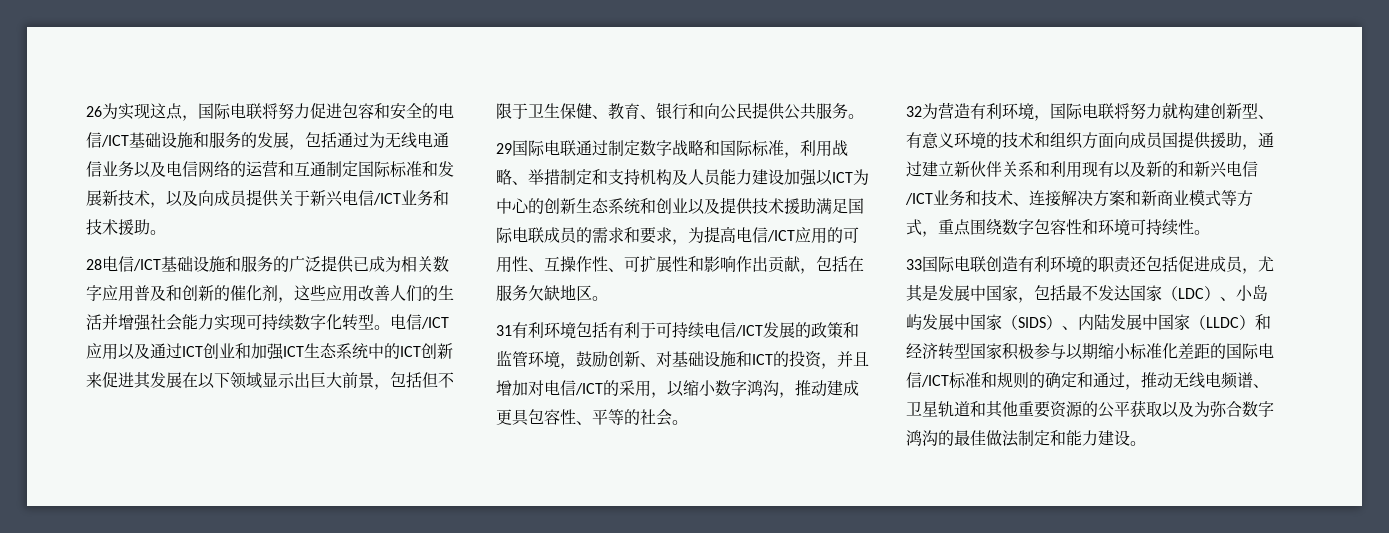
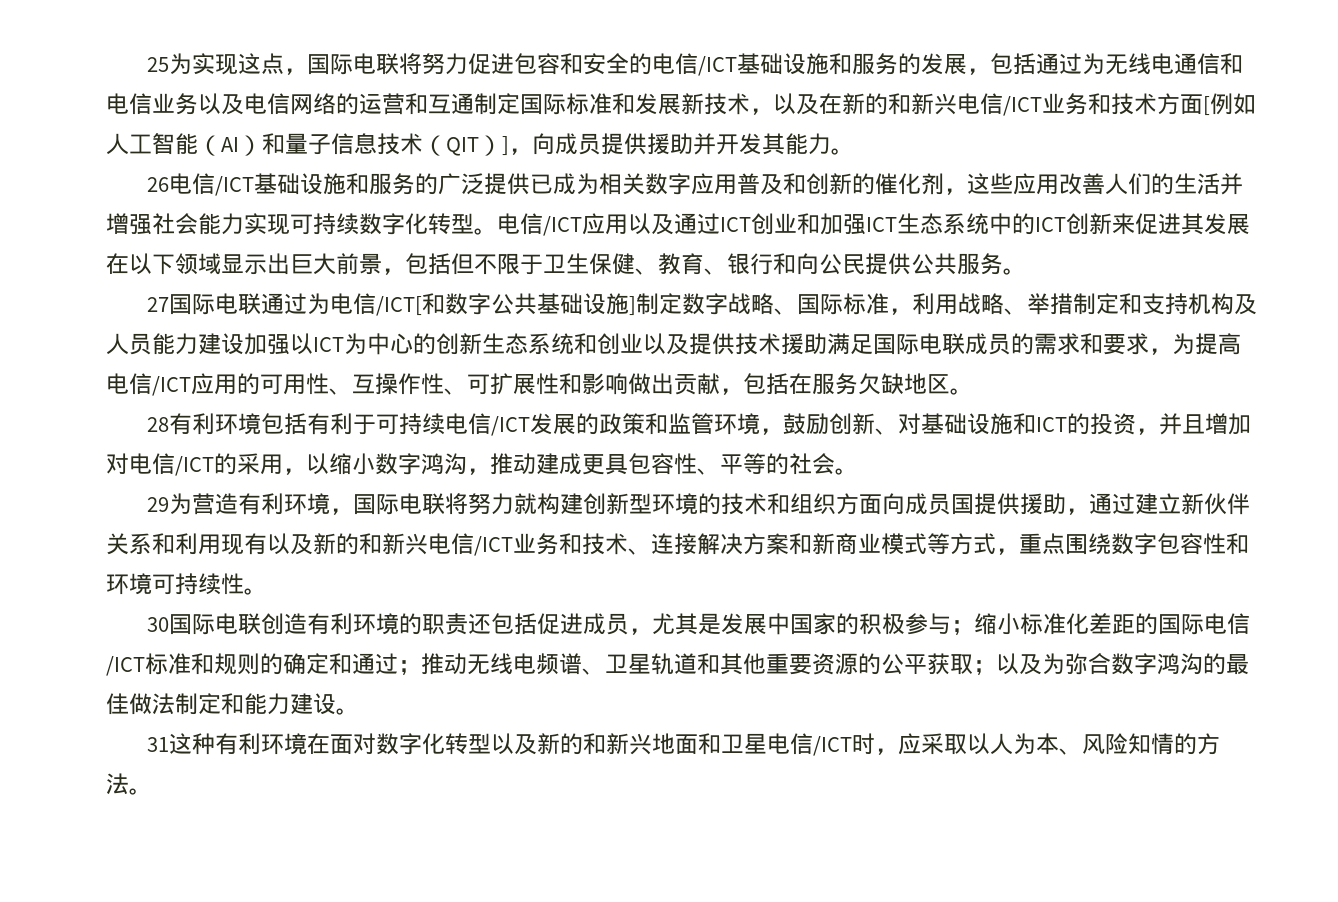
- 26为实现这点，国际电联将努力促进包容和安全的电信/ICT基础设施和服务的发展，包括通过为无线电通信业务以及电信网络的运营和互通制定国际标准和发展新技术，以及向成员提供关于新兴电信/ICT业务和技术援助。
- 28电信/ICT基础设施和服务的广泛提供已成为相关数字应用普及和创新的催化剂，这些应用改善人们的生活并增强社会能力实现可持续数字化转型。
+ 25为实现这点，国际电联将努力促进包容和安全的电信/ICT基础设施和服务的发展，包括通过为无线电通信和电信业务以及电信网络的运营和互通制定国际标准和发展新技术，以及在新的和新兴电信/ICT业务和技术方面[例如人工智能（AI）和量子信息技术（QIT）]，向成员提供援助并开发其能力。
+ 26电信/ICT基础设施和服务的广泛提供已成为相关数字应用普及和创新的催化剂，这些应用改善人们的生活并增强社会能力实现可持续数字化转型。
- 29国际电联通过制定数字战略和国际标准，利用战略、举措制定和支持机构及人员能力建设加强以ICT为中心的创新生态系统和创业以及提供技术援助满足国际电联成员的需求和要求，为提高电信/ICT应用的可用性、互操作性、可扩展性和影响作出贡献，包括在服务欠缺地区。
+ 27国际电联通过为电信/ICT[和数字公共基础设施]制定数字战略、国际标准，利用战略、举措制定和支持机构及人员能力建设加强以ICT为中心的创新生态系统和创业以及提供技术援助满足国际电联成员的需求和要求，为提高电信/ICT应用的可用性、互操作性、可扩展性和影响做出贡献，包括在服务欠缺地区。
- 31有利环境包括有利于可持续电信/ICT发展的政策和监管环境，鼓励创新、对基础设施和ICT的投资，并且增加对电信/ICT的采用，以缩小数字鸿沟，推动建成更具包容性、平等的社会。
+ 28有利环境包括有利于可持续电信/ICT发展的政策和监管环境，鼓励创新、对基础设施和ICT的投资，并且增加对电信/ICT的采用，以缩小数字鸿沟，推动建成更具包容性、平等的社会。
- 32为营造有利环境，国际电联将努力就构建创新型、有意义环境的技术和组织方面向成员国提供援助，通过建立新伙伴关系和利用现有以及新的和新兴电信/ICT业务和技术、连接解决方案和新商业模式等方式，重点围绕数字包容性和环境可持续性。
+ 29为营造有利环境，国际电联将努力就构建创新型环境的技术和组织方面向成员国提供援助，通过建立新伙伴关系和利用现有以及新的和新兴电信/ICT业务和技术、连接解决方案和新商业模式等方式，重点围绕数字包容性和环境可持续性。
- 33国际电联创造有利环境的职责还包括促进成员，尤其是发展中国家，包括最不发达国家（LDC）、小岛屿发展中国家（SIDS）、内陆发展中国家（LLDC）和经济转型国家积极参与以期缩小标准化差距的国际电信/ICT标准和规则的确定和通过，推动无线电频谱、卫星轨道和其他重要资源的公平获取以及为弥合数字鸿沟的最佳做法制定和能力建设。
+ 30国际电联创造有利环境的职责还包括促进成员，尤其是发展中国家的积极参与；缩小标准化差距的国际电信/ICT标准和规则的确定和通过；推动无线电频谱、卫星轨道和其他重要资源的公平获取；以及为弥合数字鸿沟的最佳做法制定和能力建设。
+ 31这种有利环境在面对数字化转型以及新的和新兴地面和卫星电信/ICT时，应采取以人为本、风险知情的方法。

